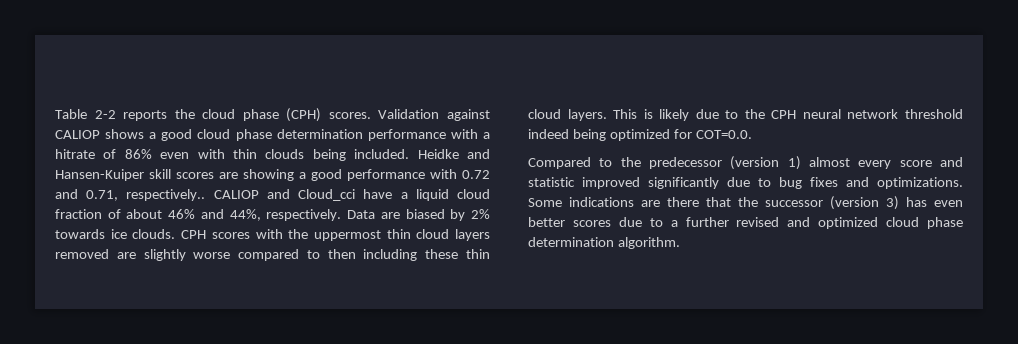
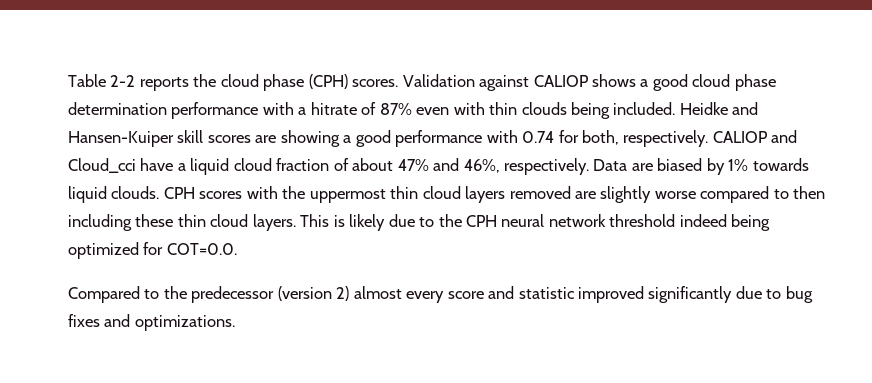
- Validation against CALIOP shows a good cloud phase determination performance with a hitrate of 86% even with thin clouds being included.
+ Validation against CALIOP shows a good cloud phase determination performance with a hitrate of 87% even with thin clouds being included.
- Heidke and Hansen-Kuiper skill scores are showing a good performance with 0.72 and 0.71, respectively..
+ Heidke and Hansen-Kuiper skill scores are showing a good performance with 0.74 for both, respectively.
- CALIOP and Cloud_cci have a liquid cloud fraction of about 46% and 44%, respectively.
+ CALIOP and Cloud_cci have a liquid cloud fraction of about 47% and 46%, respectively.
- Data are biased by 2% towards ice clouds.
+ Data are biased by 1% towards liquid clouds.
- Compared to the predecessor (version 1) almost every score and statistic improved significantly due to bug fixes and optimizations. Some indications are there that the successor (version 3) has even better scores due to a further revised and optimized cloud phase determination algorithm.
+ Compared to the predecessor (version 2) almost every score and statistic improved significantly due to bug fixes and optimizations.

